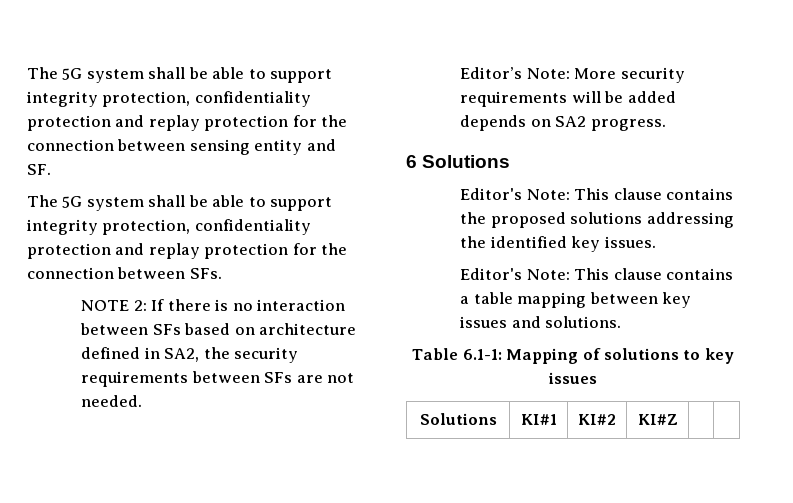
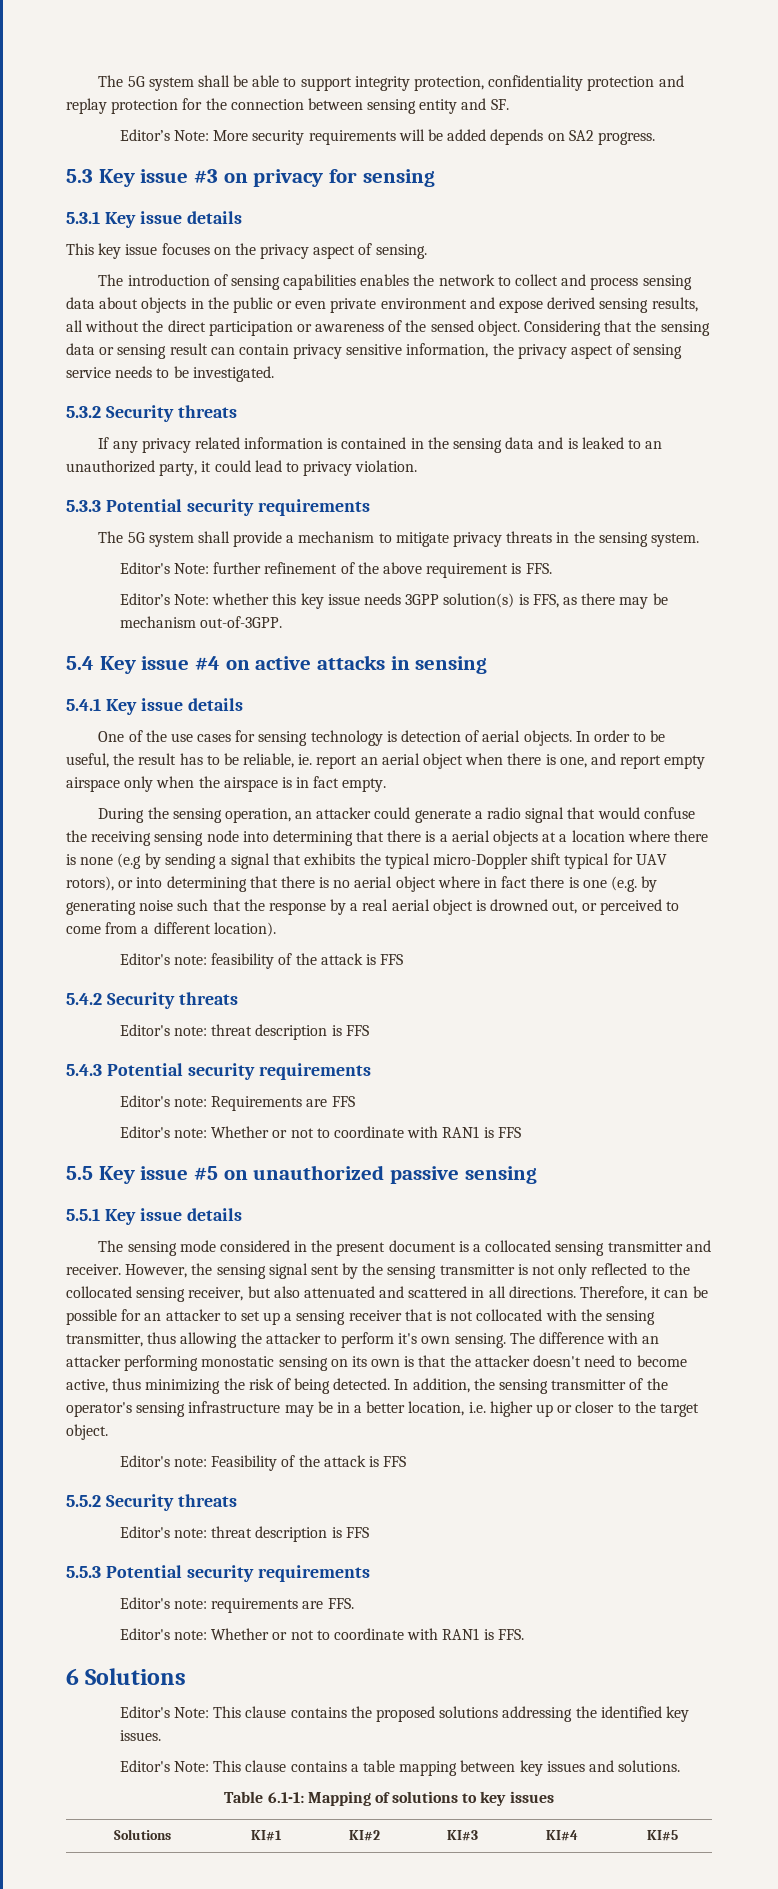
- The 5G system shall be able to support integrity protection, confidentiality protection and replay protection for the connection between SFs.
- NOTE 2: If there is no interaction between SFs based on architecture defined in SA2, the security requirements between SFs are not needed.
+ 5.3 Key issue #3 on privacy for sensing
+ 5.3.1 Key issue details
+ This key issue focuses on the privacy aspect of sensing.
+ The introduction of sensing capabilities enables the network to collect and process sensing data about objects in the public or even private environment and expose derived sensing results, all without the direct participation or awareness of the sensed object. Considering that the sensing data or sensing result can contain privacy sensitive information, the privacy aspect of sensing service needs to be investigated.
+ 5.3.2 Security threats
+ If any privacy related information is contained in the sensing data and is leaked to an unauthorized party, it could lead to privacy violation.
+ 5.3.3 Potential security requirements
+ The 5G system shall provide a mechanism to mitigate privacy threats in the sensing system.
+ Editor's Note: further refinement of the above requirement is FFS.
+ Editor’s Note: whether this key issue needs 3GPP solution(s) is FFS, as there may be mechanism out-of-3GPP.
+ 5.4 Key issue #4 on active attacks in sensing
+ 5.4.1 Key issue details
+ One of the use cases for sensing technology is detection of aerial objects. In order to be useful, the result has to be reliable, ie. report an aerial object when there is one, and report empty airspace only when the airspace is in fact empty.
+ During the sensing operation, an attacker could generate a radio signal that would confuse the receiving sensing node into determining that there is a aerial objects at a location where there is none (e.g by sending a signal that exhibits the typical micro-Doppler shift typical for UAV rotors), or into determining that there is no aerial object where in fact there is one (e.g. by generating noise such that the response by a real aerial object is drowned out, or perceived to come from a different location).
+ Editor's note: feasibility of the attack is FFS
+ 5.4.2 Security threats
+ Editor's note: threat description is FFS
+ 5.4.3 Potential security requirements
+ Editor's note: Requirements are FFS
+ Editor's note: Whether or not to coordinate with RAN1 is FFS
+ 5.5 Key issue #5 on unauthorized passive sensing
+ 5.5.1 Key issue details
+ The sensing mode considered in the present document is a collocated sensing transmitter and receiver. However, the sensing signal sent by the sensing transmitter is not only reflected to the collocated sensing receiver, but also attenuated and scattered in all directions. Therefore, it can be possible for an attacker to set up a sensing receiver that is not collocated with the sensing transmitter, thus allowing the attacker to perform it's own sensing. The difference with an attacker performing monostatic sensing on its own is that the attacker doesn't need to become active, thus minimizing the risk of being detected. In addition, the sensing transmitter of the operator's sensing infrastructure may be in a better location, i.e. higher up or closer to the target object.
+ Editor's note: Feasibility of the attack is FFS
+ 5.5.2 Security threats
+ Editor's note: threat description is FFS
+ 5.5.3 Potential security requirements
+ Editor's note: requirements are FFS.
+ Editor's note: Whether or not to coordinate with RAN1 is FFS.
- Solutions | KI#1 | KI#2 | KI#Z | |
+ Solutions | KI#1 | KI#2 | KI#3 | KI#4 | KI#5

